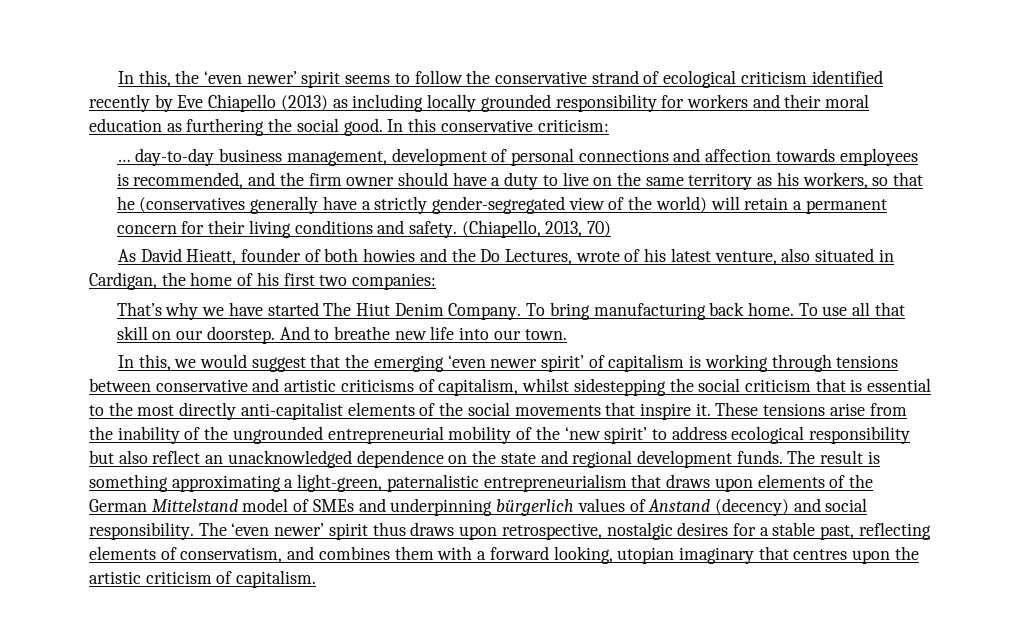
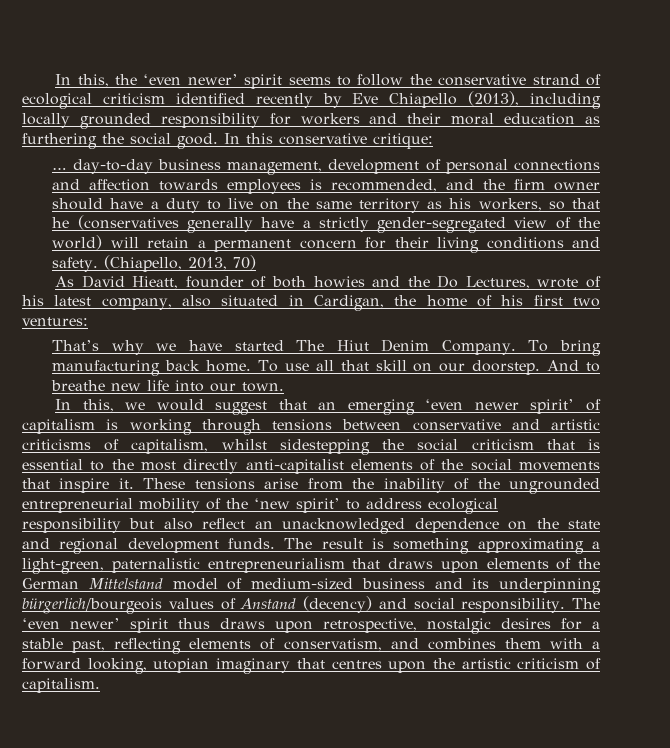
- In this, the ‘even newer’ spirit seems to follow the conservative strand of ecological criticism identified recently by Eve Chiapello (2013) as including locally grounded responsibility for workers and their moral education as furthering the social good.
+ In this, the ‘even newer’ spirit seems to follow the conservative strand of ecological criticism identified recently by Eve Chiapello (2013), including locally grounded responsibility for workers and their moral education as furthering the social good.
- In this conservative criticism:
+ In this conservative critique:
- As David Hieatt, founder of both howies and the Do Lectures, wrote of his latest venture, also situated in Cardigan, the home of his first two companies:
+ As David Hieatt, founder of both howies and the Do Lectures, wrote of his latest company, also situated in Cardigan, the home of his first two ventures:
- In this, we would suggest that the emerging ‘even newer spirit’ of capitalism is working through tensions between conservative and artistic criticisms of capitalism, whilst sidestepping the social criticism that is essential to the most directly anti-capitalist elements of the social movements that inspire it.
+ In this, we would suggest that an emerging ‘even newer spirit’ of capitalism is working through tensions between conservative and artistic criticisms of capitalism, whilst sidestepping the social criticism that is essential to the most directly anti-capitalist elements of the social movements that inspire it.
- The result is something approximating a light-green, paternalistic entrepreneurialism that draws upon elements of the German Mittelstand model of SMEs and underpinning bürgerlich values of Anstand (decency) and social responsibility.
+ The result is something approximating a light-green, paternalistic entrepreneurialism that draws upon elements of the German Mittelstand model of medium-sized business and its underpinning bürgerlich/bourgeois values of Anstand (decency) and social responsibility.

